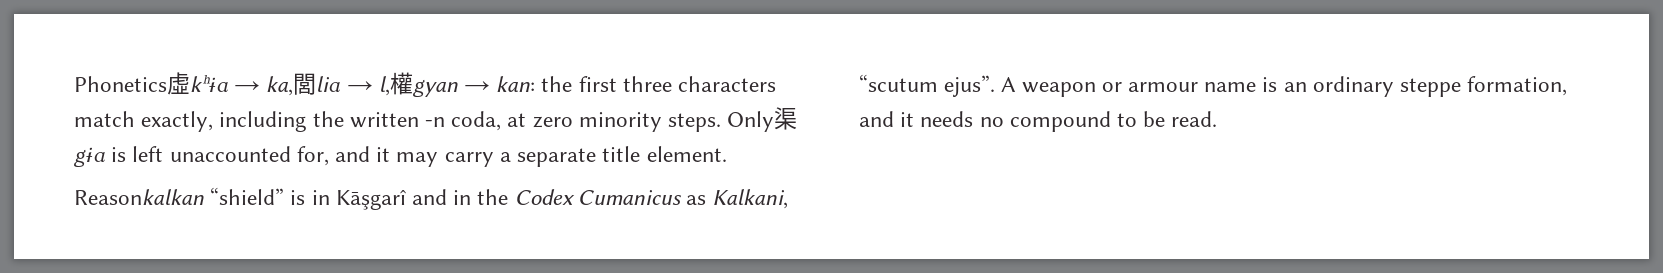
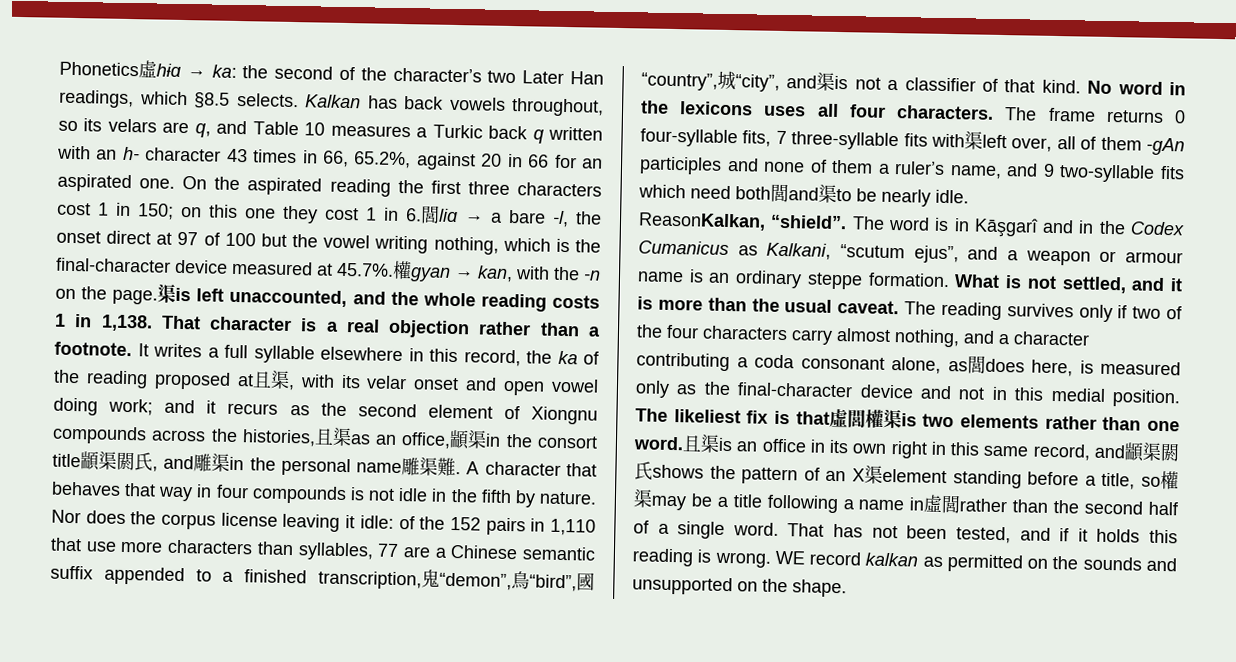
- Phonetics虛kʰɨɑ → ka,閭liɑ → l,權gyan → kan: the first three characters match exactly, including the written -n coda, at zero minority steps. Only渠gɨɑ is left unaccounted for, and it may carry a separate title element.
- Reasonkalkan “shield” is in Kāşgarî and in the Codex Cumanicus as Kalkani, “scutum ejus”. A weapon or armour name is an ordinary steppe formation, and it needs no compound to be read.
+ Phonetics虛hɨɑ → ka: the second of the character’s two Later Han readings, which §8.5 selects. Kalkan has back vowels throughout, so its velars are q, and Table 10 measures a Turkic back q written with an h- character 43 times in 66, 65.2%, against 20 in 66 for an aspirated one. On the aspirated reading the first three characters cost 1 in 150; on this one they cost 1 in 6.閭liɑ → a bare -l, the onset direct at 97 of 100 but the vowel writing nothing, which is the final-character device measured at 45.7%.權gyan → kan, with the -n on the page.渠is left unaccounted, and the whole reading costs 1 in 1,138. That character is a real objection rather than a footnote. It writes a full syllable elsewhere in this record, the ka of the reading proposed at且渠, with its velar onset and open vowel doing work; and it recurs as the second element of Xiongnu compounds across the histories,且渠as an office,顓渠in the consort title顓渠閼氏, and雕渠in the personal name雕渠難. A character that behaves that way in four compounds is not idle in the fifth by nature. Nor does the corpus license leaving it idle: of the 152 pairs in 1,110 that use more characters than syllables, 77 are a Chinese semantic suffix appended to a finished transcription,鬼“demon”,鳥“bird”,國“country”,城“city”, and渠is not a classifier of that kind. No word in the lexicons uses all four characters. The frame returns 0 four-syllable fits, 7 three-syllable fits with渠left over, all of them -gAn participles and none of them a ruler’s name, and 9 two-syllable fits which need both閭and渠to be nearly idle.
+ ReasonKalkan, “shield”. The word is in Kāşgarî and in the Codex Cumanicus as Kalkani, “scutum ejus”, and a weapon or armour name is an ordinary steppe formation. What is not settled, and it is more than the usual caveat. The reading survives only if two of the four characters carry almost nothing, and a character contributing a coda consonant alone, as閭does here, is measured only as the final-character device and not in this medial position. The likeliest fix is that虛閭權渠is two elements rather than one word.且渠is an office in its own right in this same record, and顓渠閼氏shows the pattern of an X渠element standing before a title, so權渠may be a title following a name in虛閭rather than the second half of a single word. That has not been tested, and if it holds this reading is wrong. WE record kalkan as permitted on the sounds and unsupported on the shape.

